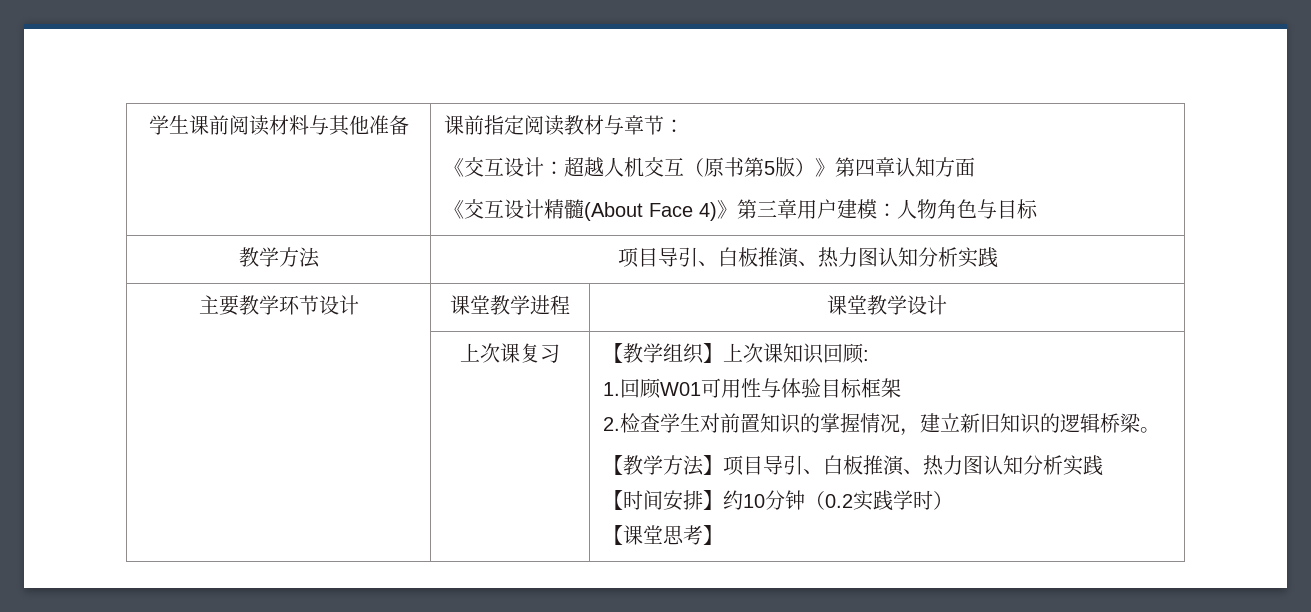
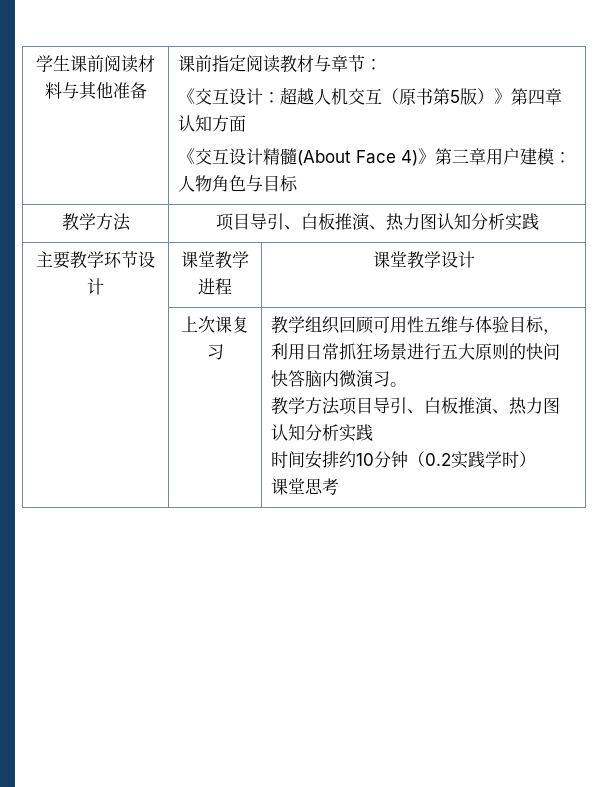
- 【教学组织】上次课知识回顾:
- 1.回顾W01可用性与体验目标框架
- 2.检查学生对前置知识的掌握情况，建立新旧知识的逻辑桥梁。
+ 教学组织回顾可用性五维与体验目标，利用日常抓狂场景进行五大原则的快问快答脑内微演习。
- 【教学方法】项目导引、白板推演、热力图认知分析实践
+ 教学方法项目导引、白板推演、热力图认知分析实践
- 【时间安排】约10分钟（0.2实践学时）
+ 时间安排约10分钟（0.2实践学时）
- 【课堂思考】
+ 课堂思考

